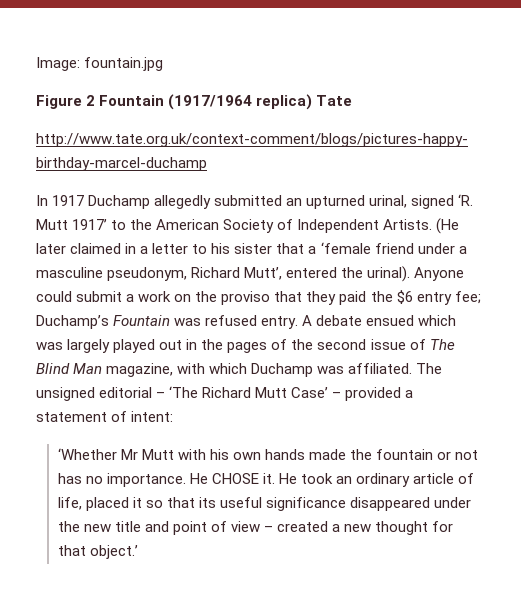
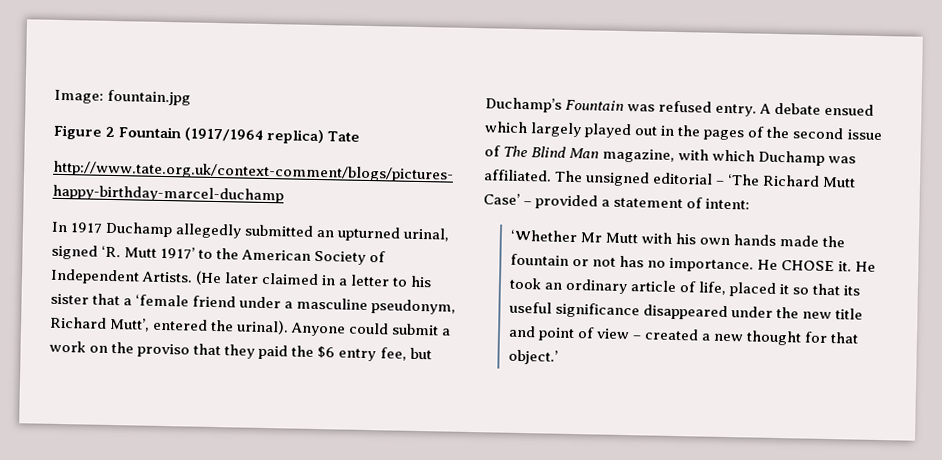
- Anyone could submit a work on the proviso that they paid the $6 entry fee; Duchamp’s Fountain was refused entry.
+ Anyone could submit a work on the proviso that they paid the $6 entry fee, but Duchamp’s Fountain was refused entry.
- A debate ensued which was largely played out in the pages of the second issue of The Blind Man magazine, with which Duchamp was affiliated.
+ A debate ensued which largely played out in the pages of the second issue of The Blind Man magazine, with which Duchamp was affiliated.

